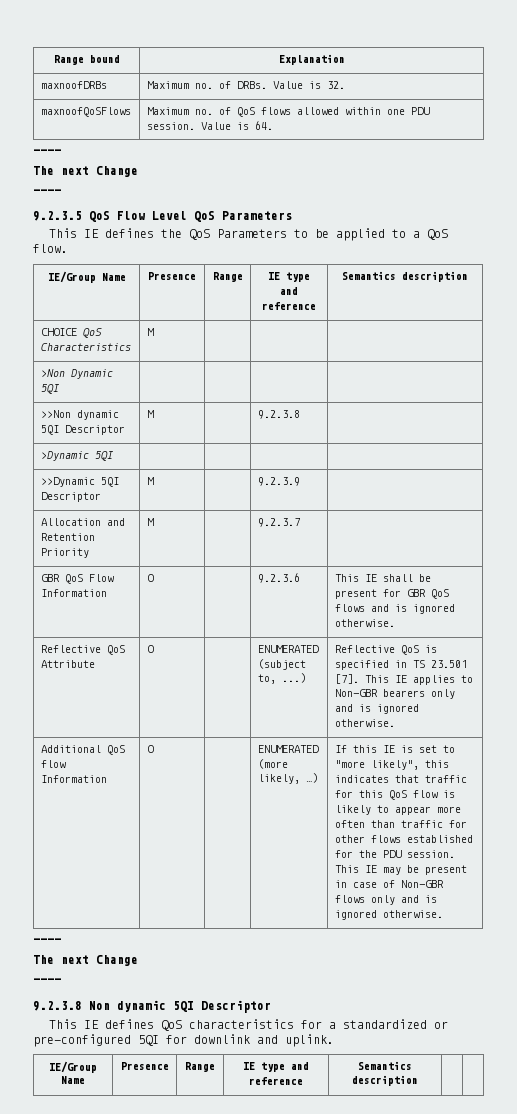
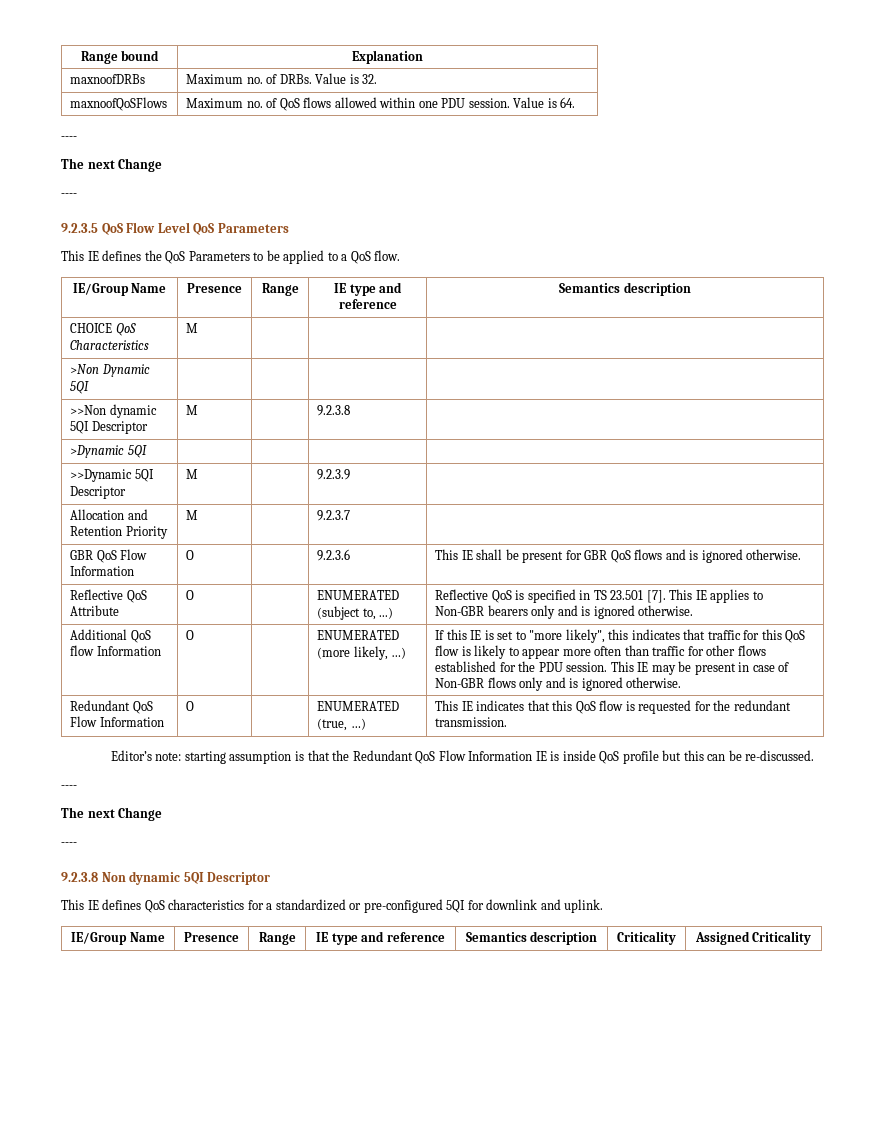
+ Redundant QoS Flow Information | O | | ENUMERATED (true, …) | This IE indicates that this QoS flow is requested for the redundant transmission.
+ Editor’s note: starting assumption is that the Redundant QoS Flow Information IE is inside QoS profile but this can be re-discussed.
- IE/Group Name | Presence | Range | IE type and reference | Semantics description | |
+ IE/Group Name | Presence | Range | IE type and reference | Semantics description | Criticality | Assigned Criticality

